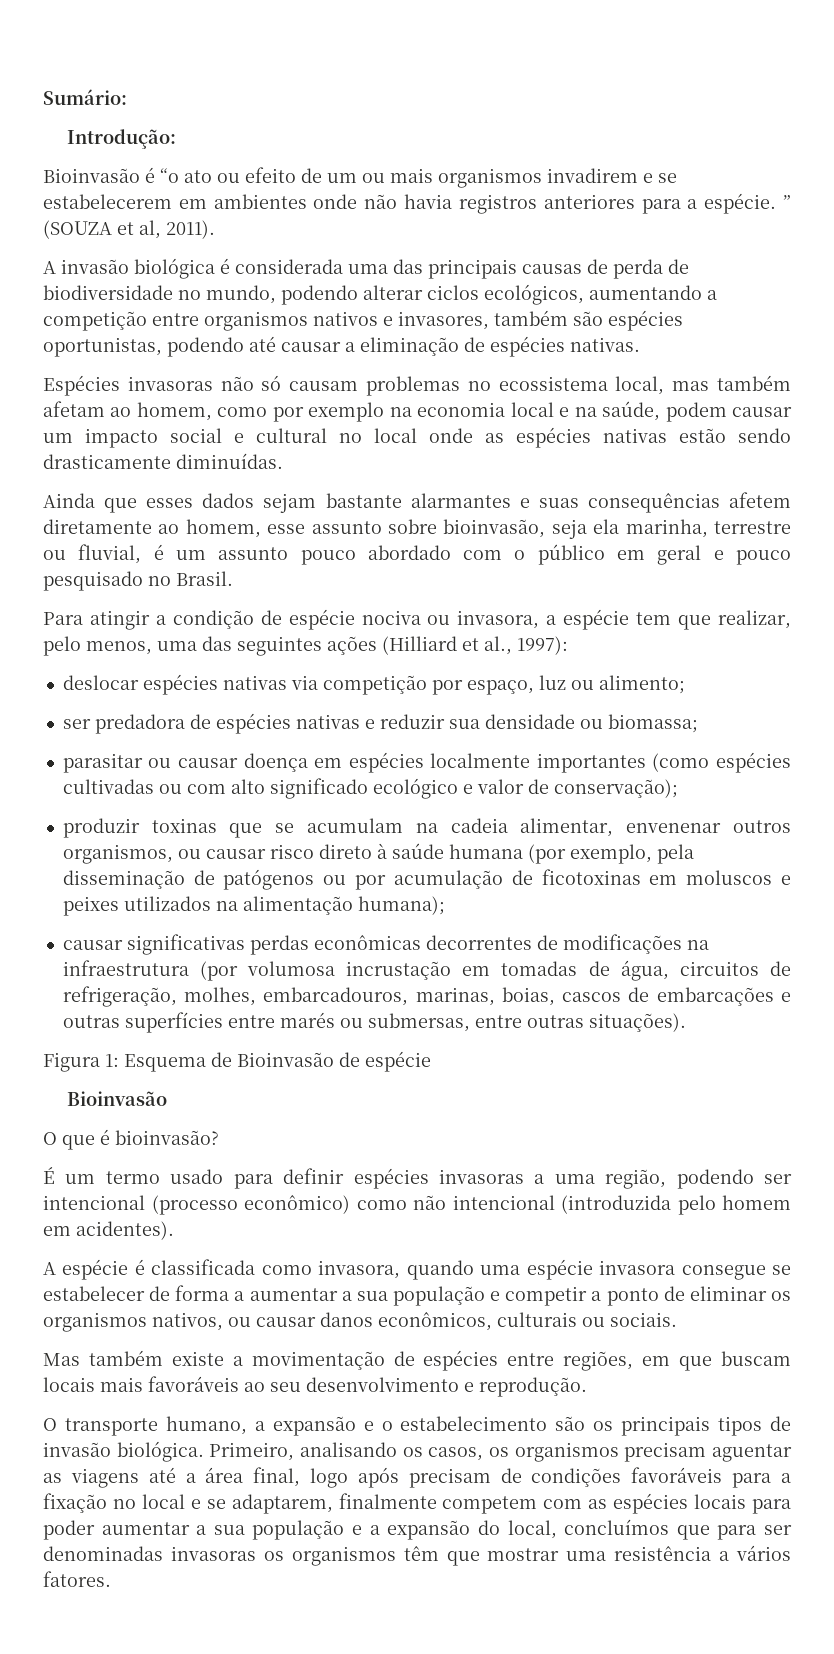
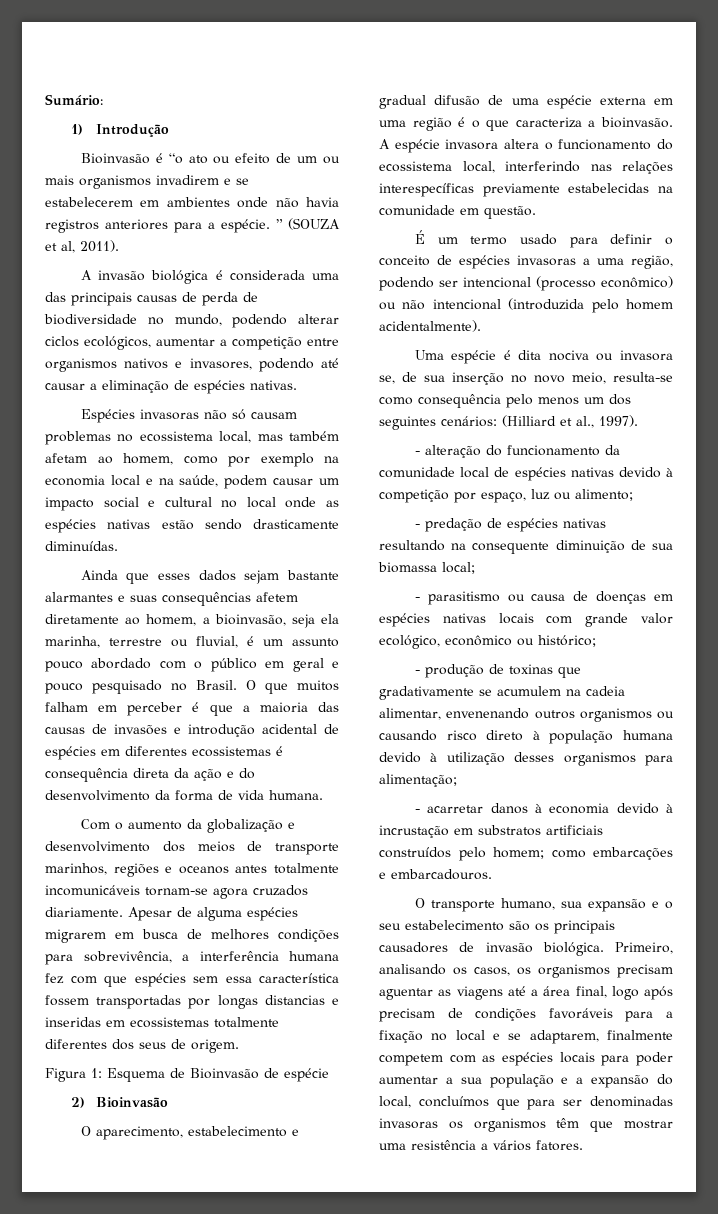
- Introdução:
+ 1) Introdução
- A invasão biológica é considerada uma das principais causas de perda de biodiversidade no mundo, podendo alterar ciclos ecológicos, aumentando a competição entre organismos nativos e invasores, também são espécies oportunistas, podendo até causar a eliminação de espécies nativas.
+ A invasão biológica é considerada uma das principais causas de perda de biodiversidade no mundo, podendo alterar ciclos ecológicos, aumentar a competição entre organismos nativos e invasores, podendo até causar a eliminação de espécies nativas.
- Ainda que esses dados sejam bastante alarmantes e suas consequências afetem diretamente ao homem, esse assunto sobre bioinvasão, seja ela marinha, terrestre ou fluvial, é um assunto pouco abordado com o público em geral e pouco pesquisado no Brasil.
- Para atingir a condição de espécie nociva ou invasora, a espécie tem que realizar, pelo menos, uma das seguintes ações (Hilliard et al., 1997):
- deslocar espécies nativas via competição por espaço, luz ou alimento;
- ser predadora de espécies nativas e reduzir sua densidade ou biomassa;
- parasitar ou causar doença em espécies localmente importantes (como espécies cultivadas ou com alto significado ecológico e valor de conservação);
- produzir toxinas que se acumulam na cadeia alimentar, envenenar outros organismos, ou causar risco direto à saúde humana (por exemplo, pela disseminação de patógenos ou por acumulação de ficotoxinas em moluscos e peixes utilizados na alimentação humana);
- causar significativas perdas econômicas decorrentes de modificações na infraestrutura (por volumosa incrustação em tomadas de água, circuitos de refrigeração, molhes, embarcadouros, marinas, boias, cascos de embarcações e outras superfícies entre marés ou submersas, entre outras situações).
+ Ainda que esses dados sejam bastante alarmantes e suas consequências afetem diretamente ao homem, a bioinvasão, seja ela marinha, terrestre ou fluvial, é um assunto pouco abordado com o público em geral e pouco pesquisado no Brasil. O que muitos falham em perceber é que a maioria das causas de invasões e introdução acidental de espécies em diferentes ecossistemas é consequência direta da ação e do desenvolvimento da forma de vida humana.
+ Com o aumento da globalização e desenvolvimento dos meios de transporte marinhos, regiões e oceanos antes totalmente incomunicáveis tornam-se agora cruzados diariamente. Apesar de alguma espécies migrarem em busca de melhores condições para sobrevivência, a interferência humana fez com que espécies sem essa característica fossem transportadas por longas distancias e inseridas em ecossistemas totalmente diferentes dos seus de origem.
  Figura 1: Esquema de Bioinvasão de espécie
- Bioinvasão
+ 2) Bioinvasão
- O que é bioinvasão?
+ O aparecimento, estabelecimento e gradual difusão de uma espécie externa em uma região é o que caracteriza a bioinvasão. A espécie invasora altera o funcionamento do ecossistema local, interferindo nas relações interespecíficas previamente estabelecidas na comunidade em questão.
- É um termo usado para definir espécies invasoras a uma região, podendo ser intencional (processo econômico) como não intencional (introduzida pelo homem em acidentes).
- A espécie é classificada como invasora, quando uma espécie invasora consegue se estabelecer de forma a aumentar a sua população e competir a ponto de eliminar os organismos nativos, ou causar danos econômicos, culturais ou sociais.
- Mas também existe a movimentação de espécies entre regiões, em que buscam locais mais favoráveis ao seu desenvolvimento e reprodução.
+ É um termo usado para definir o conceito de espécies invasoras a uma região, podendo ser intencional (processo econômico) ou não intencional (introduzida pelo homem acidentalmente).
+ Uma espécie é dita nociva ou invasora se, de sua inserção no novo meio, resulta-se como consequência pelo menos um dos seguintes cenários: (Hilliard et al., 1997).
+ - alteração do funcionamento da comunidade local de espécies nativas devido à competição por espaço, luz ou alimento;
+ - predação de espécies nativas resultando na consequente diminuição de sua biomassa local;
+ - parasitismo ou causa de doenças em espécies nativas locais com grande valor ecológico, econômico ou histórico;
+ - produção de toxinas que gradativamente se acumulem na cadeia alimentar, envenenando outros organismos ou causando risco direto à população humana devido à utilização desses organismos para alimentação;
+ - acarretar danos à economia devido à incrustação em substratos artificiais construídos pelo homem; como embarcações e embarcadouros.
- O transporte humano, a expansão e o estabelecimento são os principais tipos de invasão biológica.
+ O transporte humano, sua expansão e o seu estabelecimento são os principais causadores de invasão biológica.

